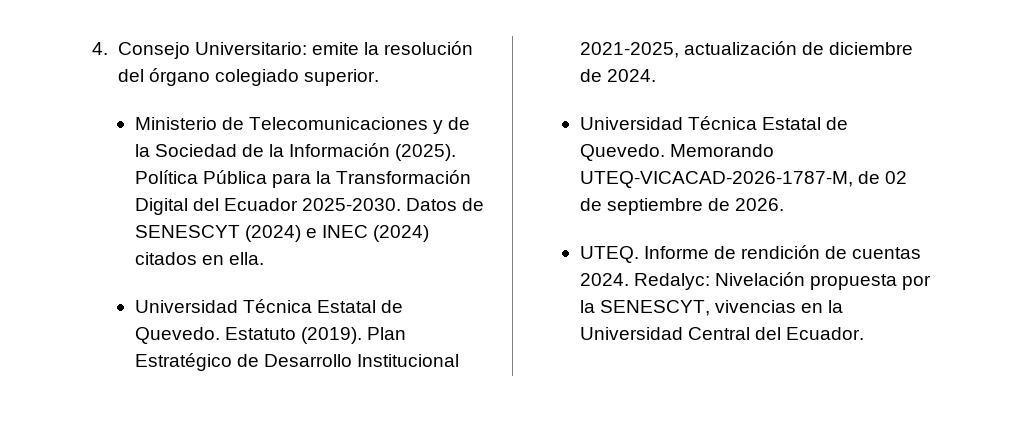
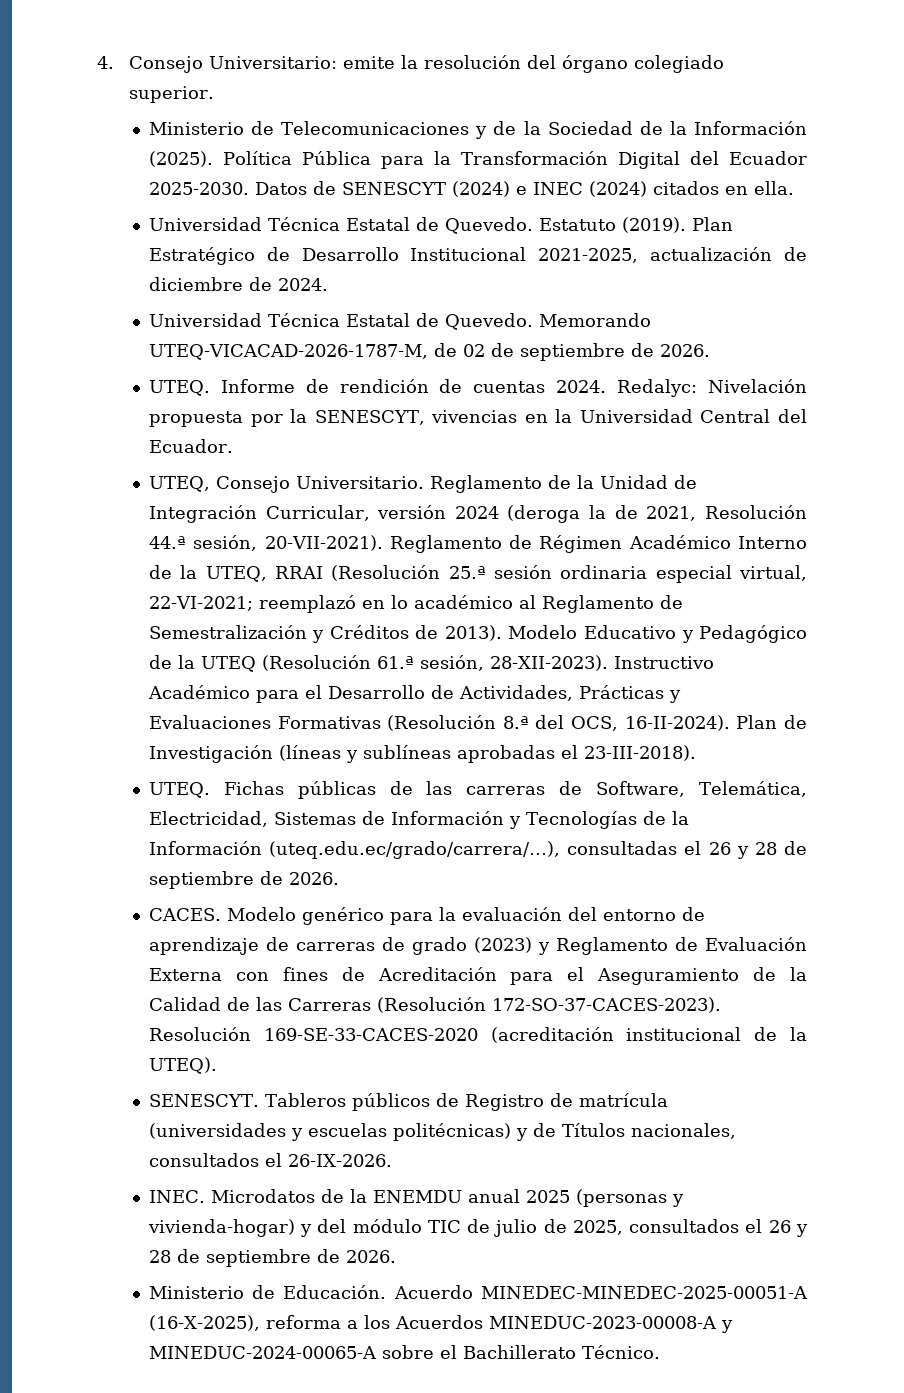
+ UTEQ, Consejo Universitario. Reglamento de la Unidad de Integración Curricular, versión 2024 (deroga la de 2021, Resolución 44.ª sesión, 20-VII-2021). Reglamento de Régimen Académico Interno de la UTEQ, RRAI (Resolución 25.ª sesión ordinaria especial virtual, 22-VI-2021; reemplazó en lo académico al Reglamento de Semestralización y Créditos de 2013). Modelo Educativo y Pedagógico de la UTEQ (Resolución 61.ª sesión, 28-XII-2023). Instructivo Académico para el Desarrollo de Actividades, Prácticas y Evaluaciones Formativas (Resolución 8.ª del OCS, 16-II-2024). Plan de Investigación (líneas y sublíneas aprobadas el 23-III-2018).
+ UTEQ. Fichas públicas de las carreras de Software, Telemática, Electricidad, Sistemas de Información y Tecnologías de la Información (uteq.edu.ec/grado/carrera/…), consultadas el 26 y 28 de septiembre de 2026.
+ CACES. Modelo genérico para la evaluación del entorno de aprendizaje de carreras de grado (2023) y Reglamento de Evaluación Externa con fines de Acreditación para el Aseguramiento de la Calidad de las Carreras (Resolución 172-SO-37-CACES-2023). Resolución 169-SE-33-CACES-2020 (acreditación institucional de la UTEQ).
+ SENESCYT. Tableros públicos de Registro de matrícula (universidades y escuelas politécnicas) y de Títulos nacionales, consultados el 26-IX-2026.
+ INEC. Microdatos de la ENEMDU anual 2025 (personas y vivienda-hogar) y del módulo TIC de julio de 2025, consultados el 26 y 28 de septiembre de 2026.
+ Ministerio de Educación. Acuerdo MINEDEC-MINEDEC-2025-00051-A (16-X-2025), reforma a los Acuerdos MINEDUC-2023-00008-A y MINEDUC-2024-00065-A sobre el Bachillerato Técnico.

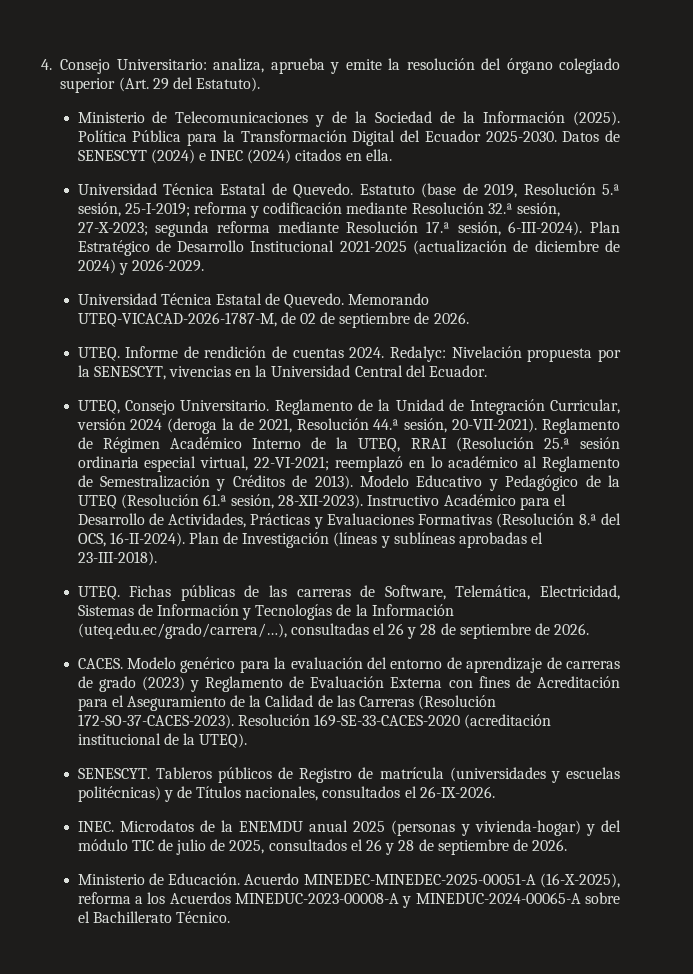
- 4. Consejo Universitario: emite la resolución del órgano colegiado superior.
+ 4. Consejo Universitario: analiza, aprueba y emite la resolución del órgano colegiado superior (Art. 29 del Estatuto).
- Estatuto (2019).
+ Estatuto (base de 2019, Resolución 5.ª sesión, 25-I-2019; reforma y codificación mediante Resolución 32.ª sesión, 27-X-2023; segunda reforma mediante Resolución 17.ª sesión, 6-III-2024).
- Plan Estratégico de Desarrollo Institucional 2021-2025, actualización de diciembre de 2024.
+ Plan Estratégico de Desarrollo Institucional 2021-2025 (actualización de diciembre de 2024) y 2026-2029.

